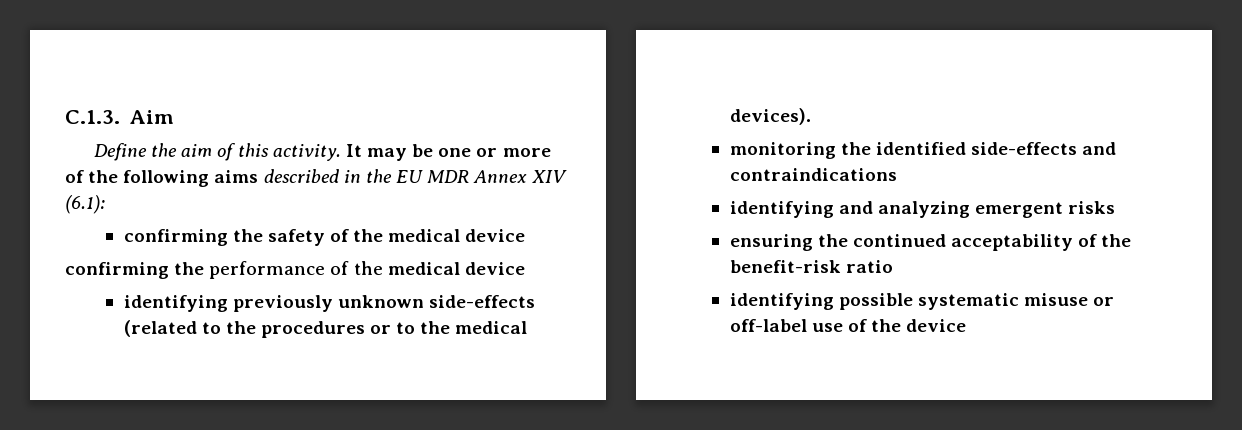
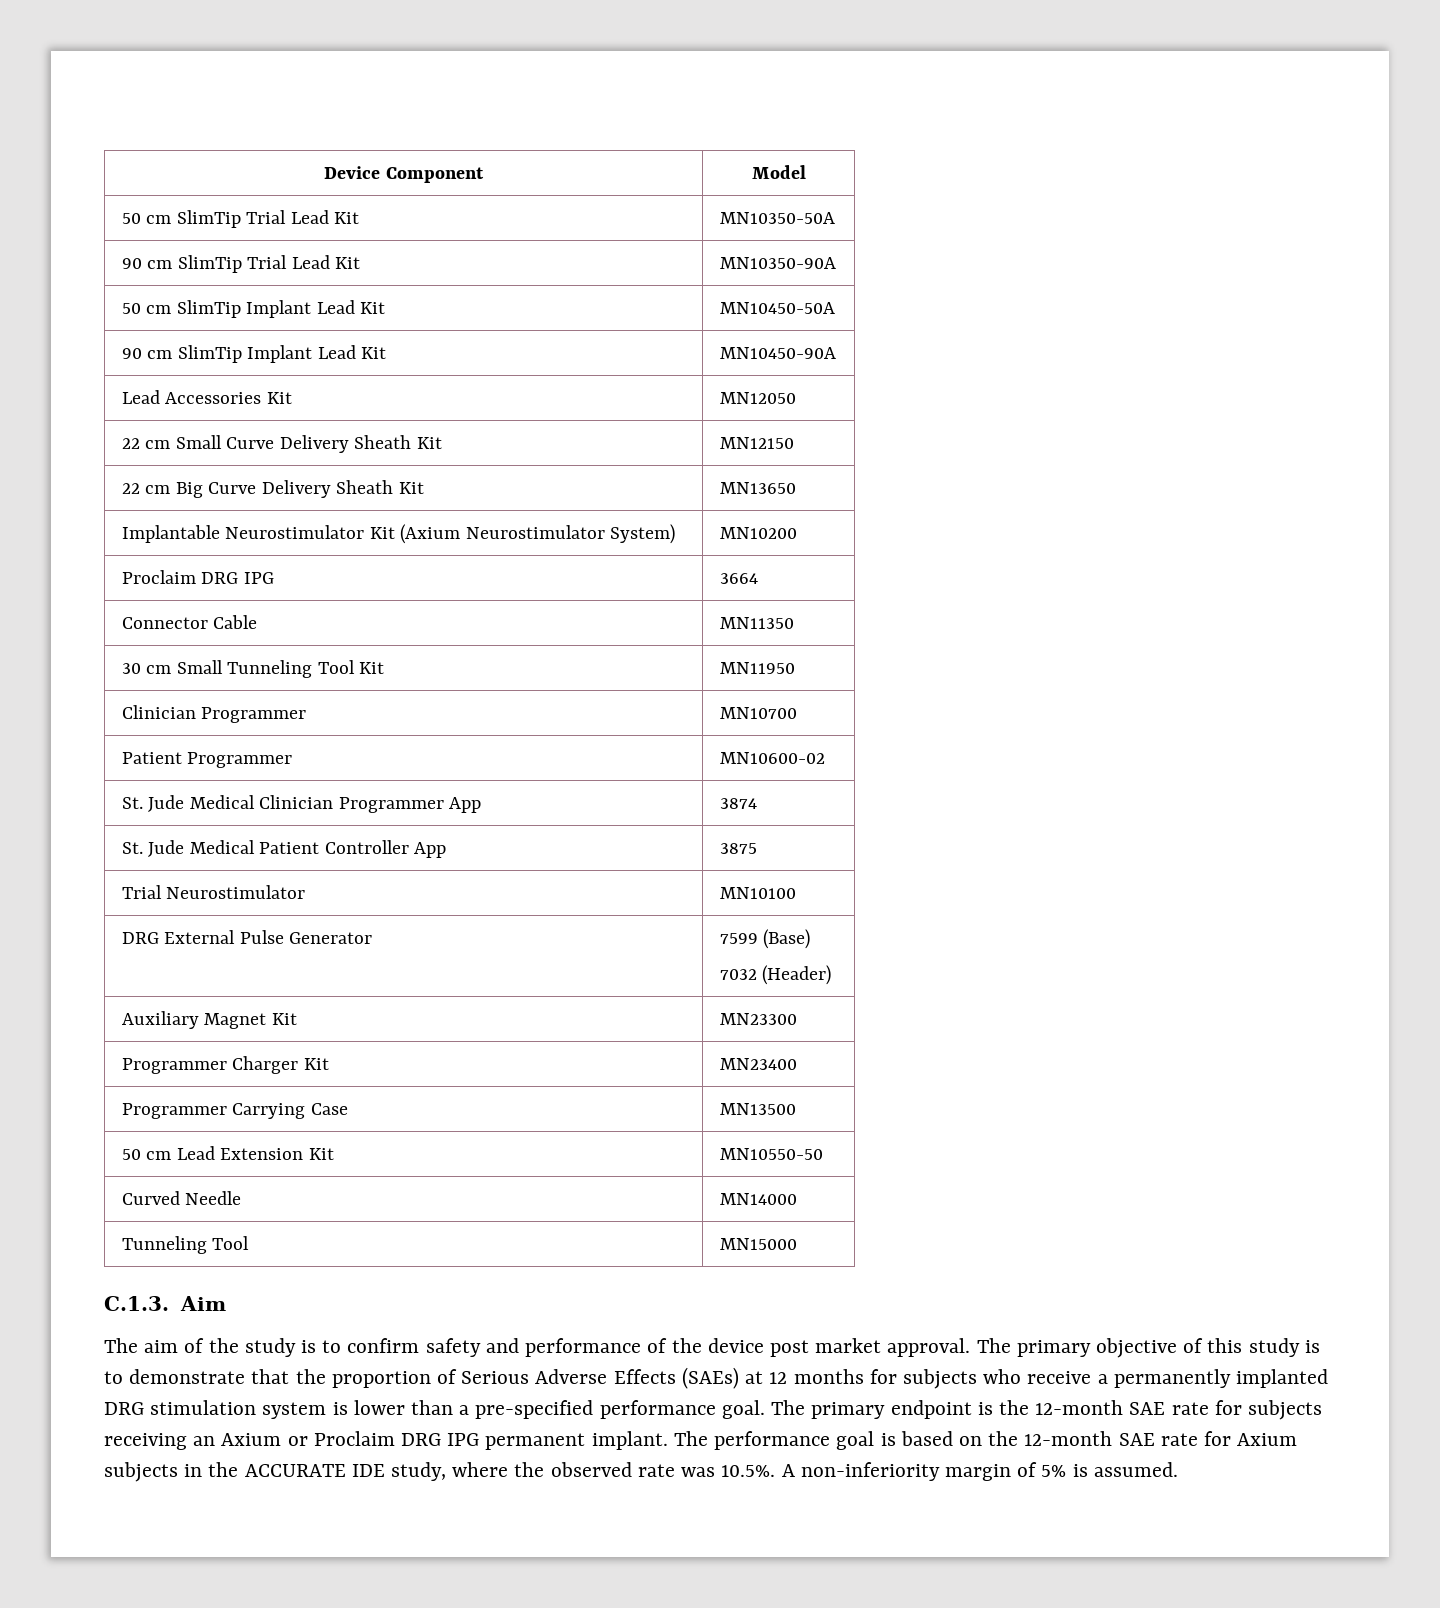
+ Device Component | Model
+ 50 cm SlimTip Trial Lead Kit | MN10350-50A
+ 90 cm SlimTip Trial Lead Kit | MN10350-90A
+ 50 cm SlimTip Implant Lead Kit | MN10450-50A
+ 90 cm SlimTip Implant Lead Kit | MN10450-90A
+ Lead Accessories Kit | MN12050
+ 22 cm Small Curve Delivery Sheath Kit | MN12150
+ 22 cm Big Curve Delivery Sheath Kit | MN13650
+ Implantable Neurostimulator Kit (Axium Neurostimulator System) | MN10200
+ Proclaim DRG IPG | 3664
+ Connector Cable | MN11350
+ 30 cm Small Tunneling Tool Kit | MN11950
+ Clinician Programmer | MN10700
+ Patient Programmer | MN10600-02
+ St. Jude Medical Clinician Programmer App | 3874
+ St. Jude Medical Patient Controller App | 3875
+ Trial Neurostimulator | MN10100
+ DRG External Pulse Generator | 7599 (Base)
+ 7032 (Header)
+ Auxiliary Magnet Kit | MN23300
+ Programmer Charger Kit | MN23400
+ Programmer Carrying Case | MN13500
+ 50 cm Lead Extension Kit | MN10550-50
+ Curved Needle | MN14000
+ Tunneling Tool | MN15000
  C.1.3. Aim
- Define the aim of this activity. It may be one or more of the following aims described in the EU MDR Annex XIV (6.1):
- confirming the safety of the medical device
- confirming the performance of the medical device
- identifying previously unknown side-effects (related to the procedures or to the medical devices).
- monitoring the identified side-effects and contraindications
- identifying and analyzing emergent risks
- ensuring the continued acceptability of the benefit-risk ratio
- identifying possible systematic misuse or off-label use of the device
+ The aim of the study is to confirm safety and performance of the device post market approval. The primary objective of this study is to demonstrate that the proportion of Serious Adverse Effects (SAEs) at 12 months for subjects who receive a permanently implanted DRG stimulation system is lower than a pre-specified performance goal. The primary endpoint is the 12-month SAE rate for subjects receiving an Axium or Proclaim DRG IPG permanent implant. The performance goal is based on the 12-month SAE rate for Axium subjects in the ACCURATE IDE study, where the observed rate was 10.5%. A non-inferiority margin of 5% is assumed.

